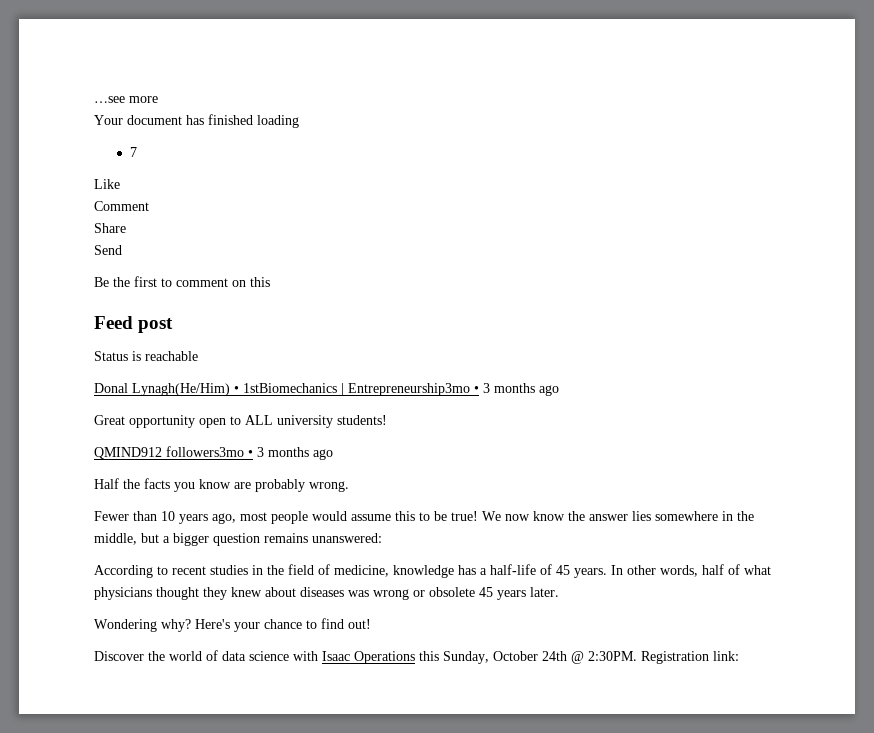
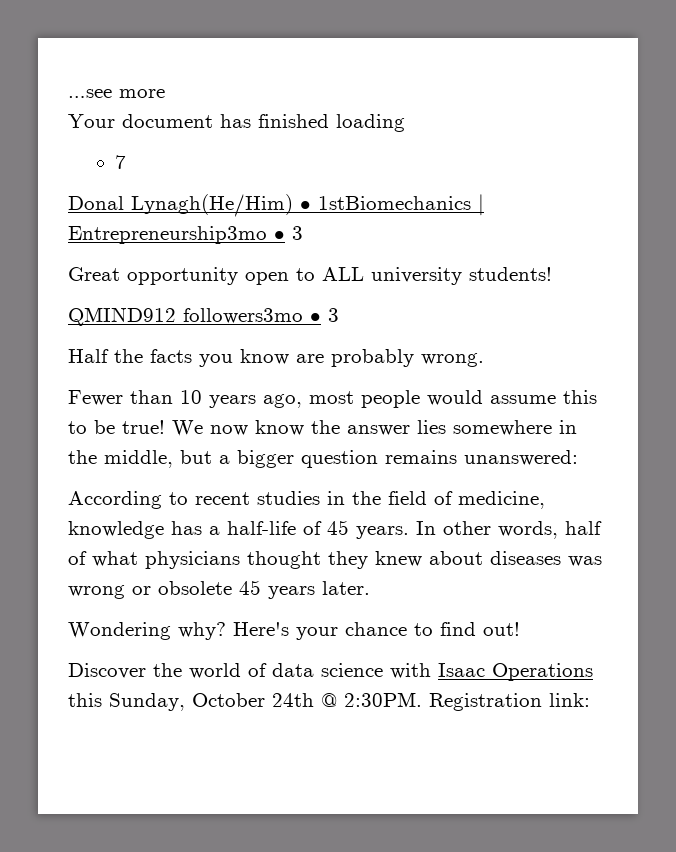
- Like
- Comment
- Share
- Send
- Be the first to comment on this
- Feed post
- Status is reachable
- Donal Lynagh(He/Him) • 1stBiomechanics | Entrepreneurship3mo • 3 months ago
+ Donal Lynagh(He/Him) • 1stBiomechanics | Entrepreneurship3mo • 3
- QMIND912 followers3mo • 3 months ago
+ QMIND912 followers3mo • 3

